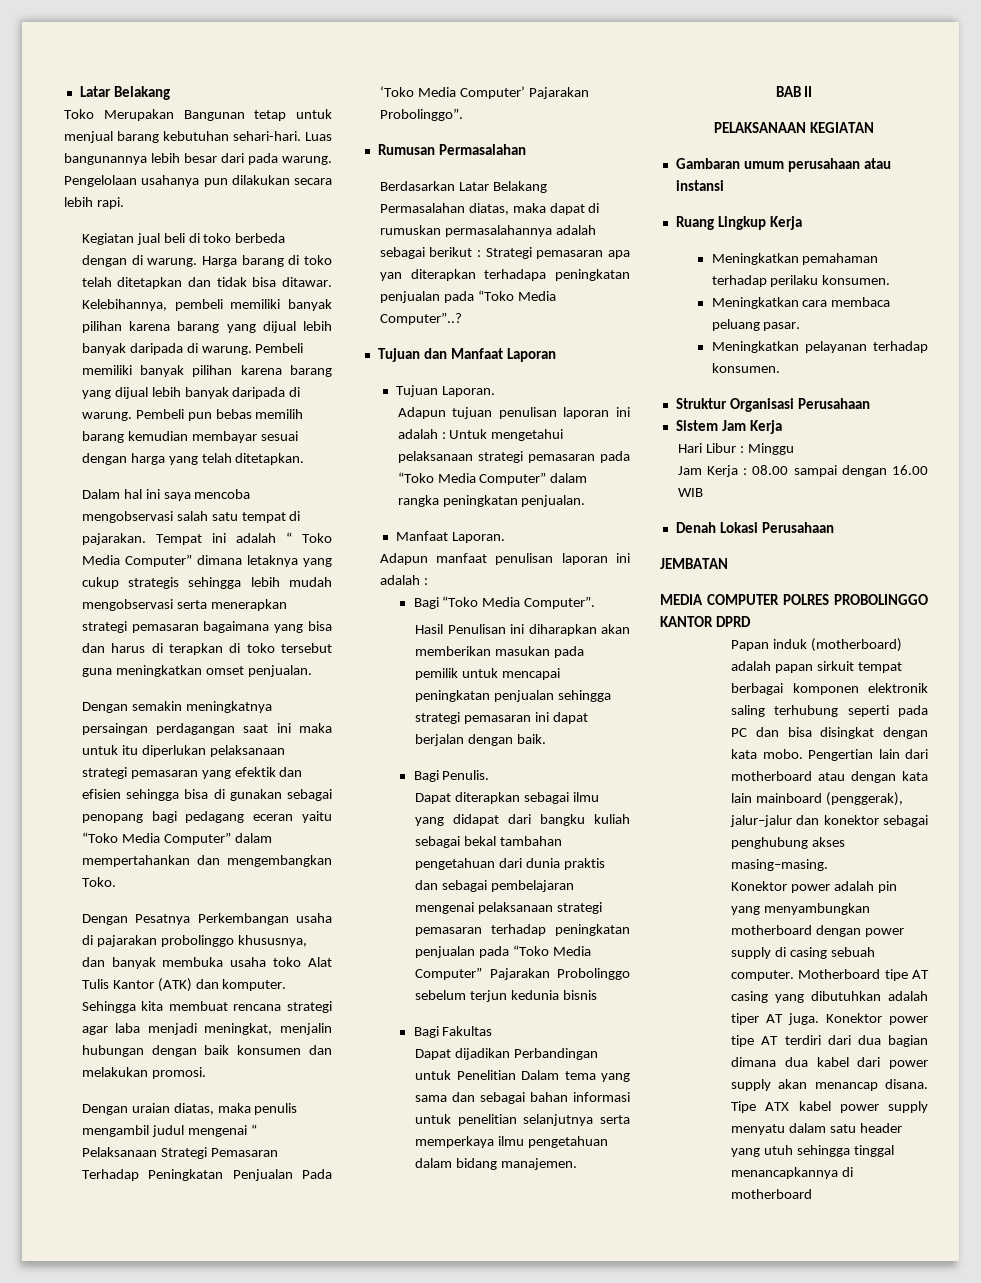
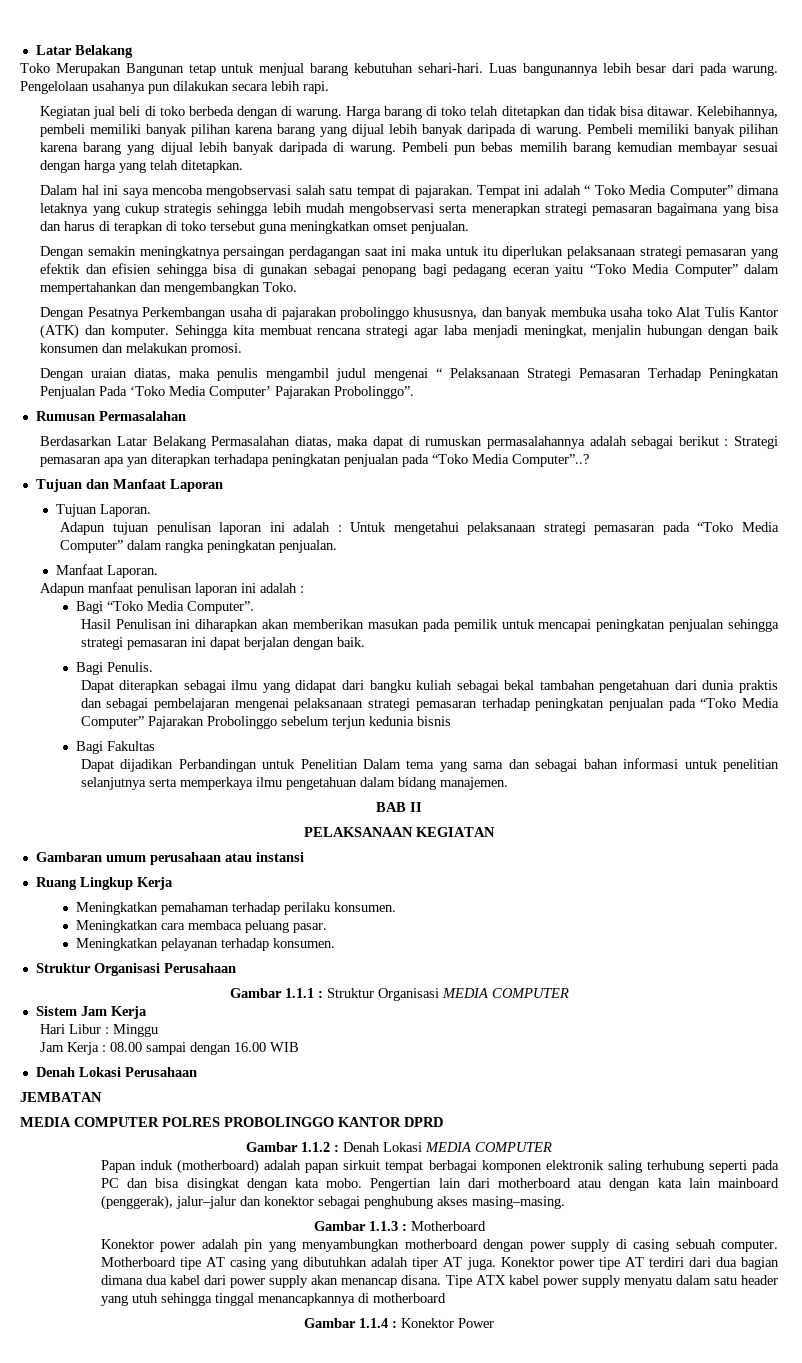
+ Gambar 1.1.1 : Struktur Organisasi MEDIA COMPUTER
+ Gambar 1.1.2 : Denah Lokasi MEDIA COMPUTER
+ Gambar 1.1.3 : Motherboard
+ Gambar 1.1.4 : Konektor Power

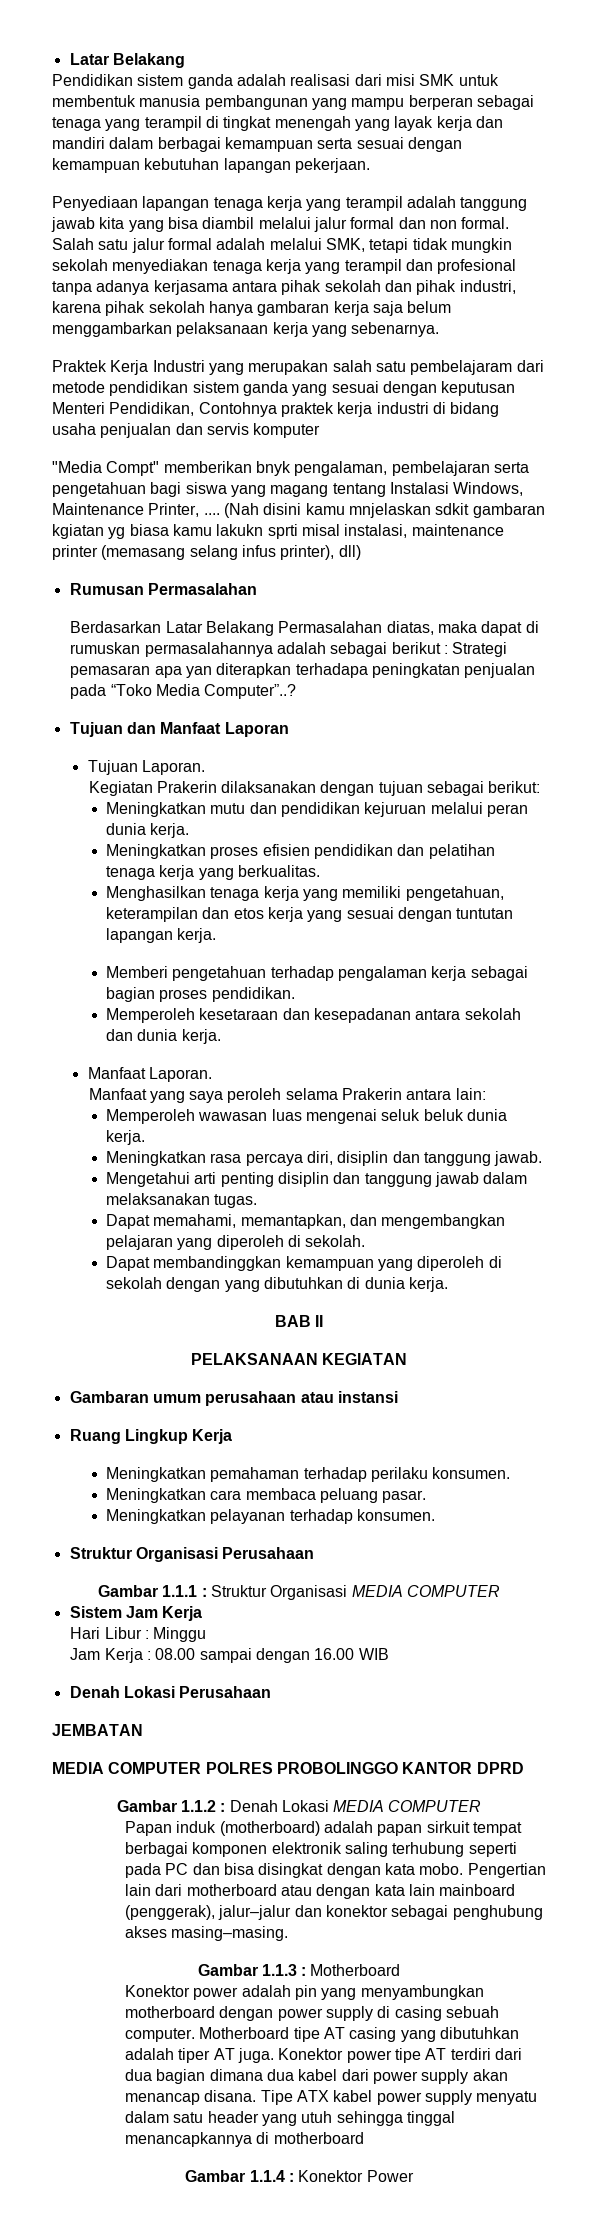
- Toko Merupakan Bangunan tetap untuk menjual barang kebutuhan sehari-hari. Luas bangunannya lebih besar dari pada warung. Pengelolaan usahanya pun dilakukan secara lebih rapi.
- Kegiatan jual beli di toko berbeda dengan di warung. Harga barang di toko telah ditetapkan dan tidak bisa ditawar. Kelebihannya, pembeli memiliki banyak pilihan karena barang yang dijual lebih banyak daripada di warung. Pembeli memiliki banyak pilihan karena barang yang dijual lebih banyak daripada di warung. Pembeli pun bebas memilih barang kemudian membayar sesuai dengan harga yang telah ditetapkan.
- Dalam hal ini saya mencoba mengobservasi salah satu tempat di pajarakan. Tempat ini adalah “ Toko Media Computer” dimana letaknya yang cukup strategis sehingga lebih mudah mengobservasi serta menerapkan strategi pemasaran bagaimana yang bisa dan harus di terapkan di toko tersebut guna meningkatkan omset penjualan.
- Dengan semakin meningkatnya persaingan perdagangan saat ini maka untuk itu diperlukan pelaksanaan strategi pemasaran yang efektik dan efisien sehingga bisa di gunakan sebagai penopang bagi pedagang eceran yaitu “Toko Media Computer” dalam mempertahankan dan mengembangkan Toko.
- Dengan Pesatnya Perkembangan usaha di pajarakan probolinggo khususnya, dan banyak membuka usaha toko Alat Tulis Kantor (ATK) dan komputer. Sehingga kita membuat rencana strategi agar laba menjadi meningkat, menjalin hubungan dengan baik konsumen dan melakukan promosi.
- Dengan uraian diatas, maka penulis mengambil judul mengenai “ Pelaksanaan Strategi Pemasaran Terhadap Peningkatan Penjualan Pada ‘Toko Media Computer’ Pajarakan Probolinggo”.
+ Pendidikan sistem ganda adalah realisasi dari misi SMK untuk membentuk manusia pembangunan yang mampu berperan sebagai tenaga yang terampil di tingkat menengah yang layak kerja dan mandiri dalam berbagai kemampuan serta sesuai dengan kemampuan kebutuhan lapangan pekerjaan.
+ Penyediaan lapangan tenaga kerja yang terampil adalah tanggung jawab kita yang bisa diambil melalui jalur formal dan non formal. Salah satu jalur formal adalah melalui SMK, tetapi tidak mungkin sekolah menyediakan tenaga kerja yang terampil dan profesional tanpa adanya kerjasama antara pihak sekolah dan pihak industri, karena pihak sekolah hanya gambaran kerja saja belum menggambarkan pelaksanaan kerja yang sebenarnya.
+ Praktek Kerja Industri yang merupakan salah satu pembelajaram dari metode pendidikan sistem ganda yang sesuai dengan keputusan Menteri Pendidikan, Contohnya praktek kerja industri di bidang usaha penjualan dan servis komputer
+ "Media Compt" memberikan bnyk pengalaman, pembelajaran serta pengetahuan bagi siswa yang magang tentang Instalasi Windows, Maintenance Printer, .... (Nah disini kamu mnjelaskan sdkit gambaran kgiatan yg biasa kamu lakukn sprti misal instalasi, maintenance printer (memasang selang infus printer), dll)
- Adapun tujuan penulisan laporan ini adalah : Untuk mengetahui pelaksanaan strategi pemasaran pada “Toko Media Computer” dalam rangka peningkatan penjualan.
+ Kegiatan Prakerin dilaksanakan dengan tujuan sebagai berikut:
+ Meningkatkan mutu dan pendidikan kejuruan melalui peran dunia kerja.
+ Meningkatkan proses efisien pendidikan dan pelatihan tenaga kerja yang berkualitas.
+ Menghasilkan tenaga kerja yang memiliki pengetahuan, keterampilan dan etos kerja yang sesuai dengan tuntutan lapangan kerja.
+ Memberi pengetahuan terhadap pengalaman kerja sebagai bagian proses pendidikan.
+ Memperoleh kesetaraan dan kesepadanan antara sekolah dan dunia kerja.
  Manfaat Laporan.
- Adapun manfaat penulisan laporan ini adalah :
- Bagi “Toko Media Computer”.
- Hasil Penulisan ini diharapkan akan memberikan masukan pada pemilik untuk mencapai peningkatan penjualan sehingga strategi pemasaran ini dapat berjalan dengan baik.
- Bagi Penulis.
- Dapat diterapkan sebagai ilmu yang didapat dari bangku kuliah sebagai bekal tambahan pengetahuan dari dunia praktis dan sebagai pembelajaran mengenai pelaksanaan strategi pemasaran terhadap peningkatan penjualan pada “Toko Media Computer” Pajarakan Probolinggo sebelum terjun kedunia bisnis
- Bagi Fakultas
- Dapat dijadikan Perbandingan untuk Penelitian Dalam tema yang sama dan sebagai bahan informasi untuk penelitian selanjutnya serta memperkaya ilmu pengetahuan dalam bidang manajemen.
+ Manfaat yang saya peroleh selama Prakerin antara lain:
+ Memperoleh wawasan luas mengenai seluk beluk dunia kerja.
+ Meningkatkan rasa percaya diri, disiplin dan tanggung jawab.
+ Mengetahui arti penting disiplin dan tanggung jawab dalam melaksanakan tugas.
+ Dapat memahami, memantapkan, dan mengembangkan pelajaran yang diperoleh di sekolah.
+ Dapat membandinggkan kemampuan yang diperoleh di sekolah dengan yang dibutuhkan di dunia kerja.

